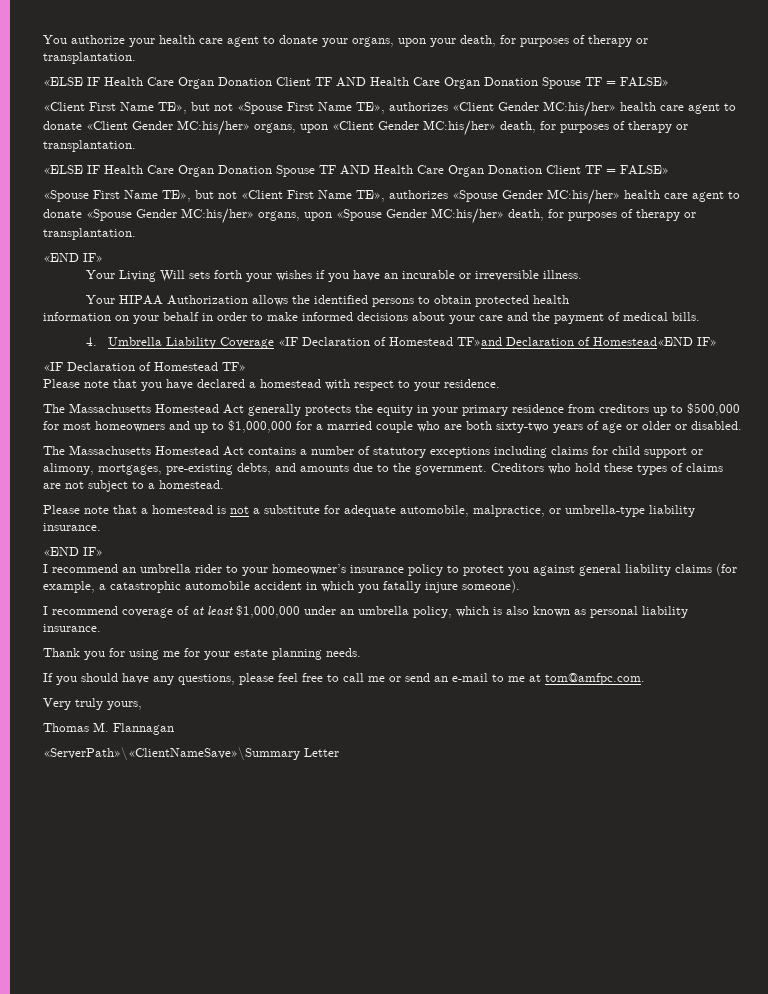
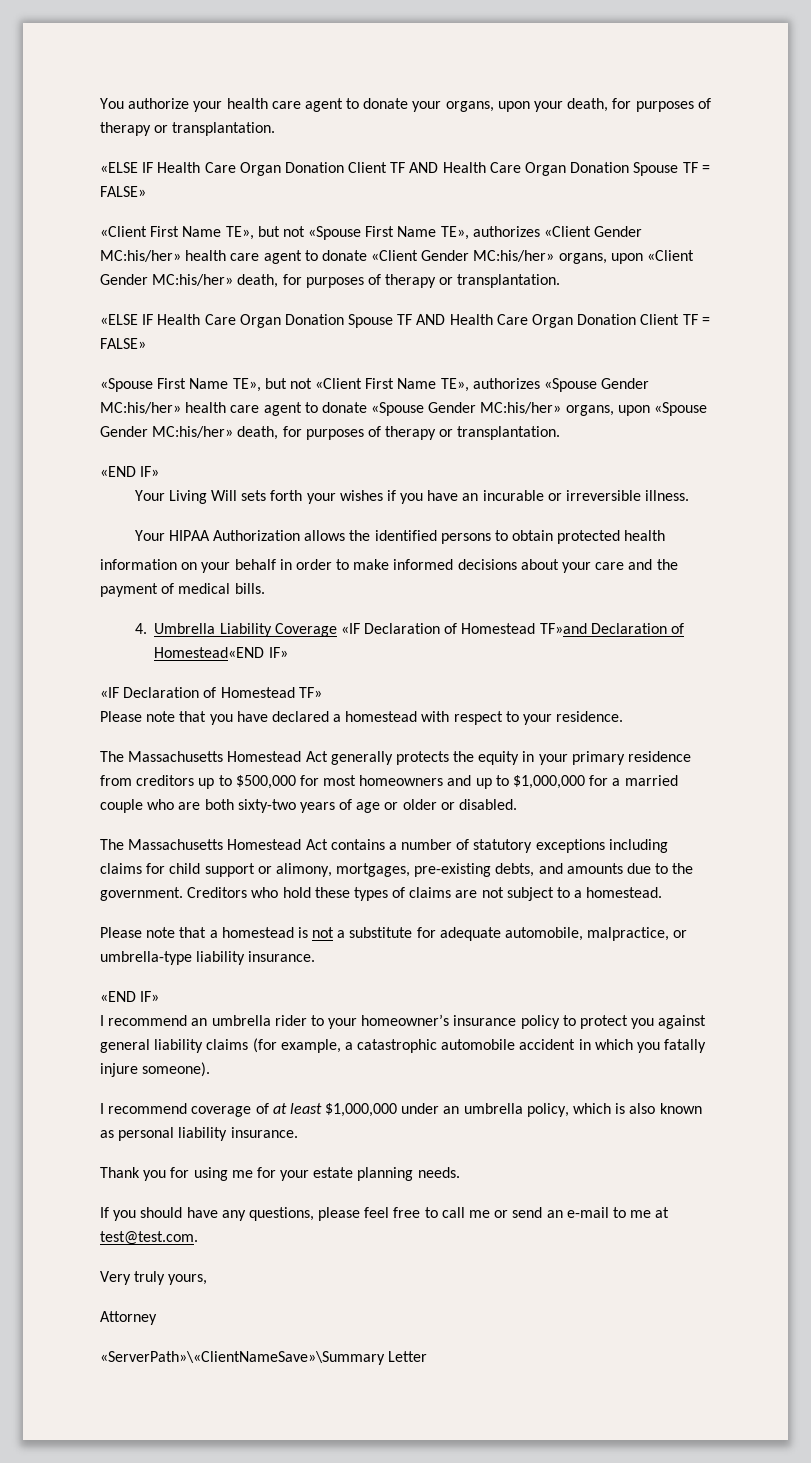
- If you should have any questions, please feel free to call me or send an e-mail to me at tom@amfpc.com.
+ If you should have any questions, please feel free to call me or send an e-mail to me at test@test.com.
- Thomas M. Flannagan
+ Attorney

